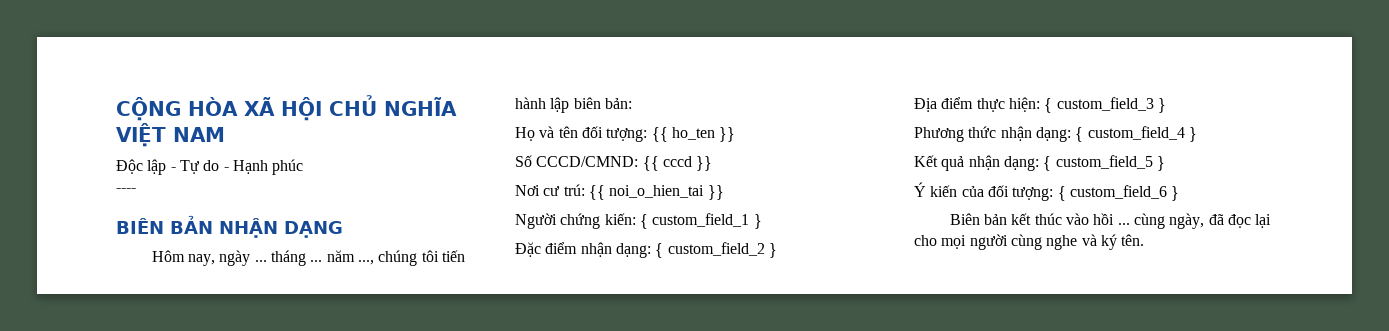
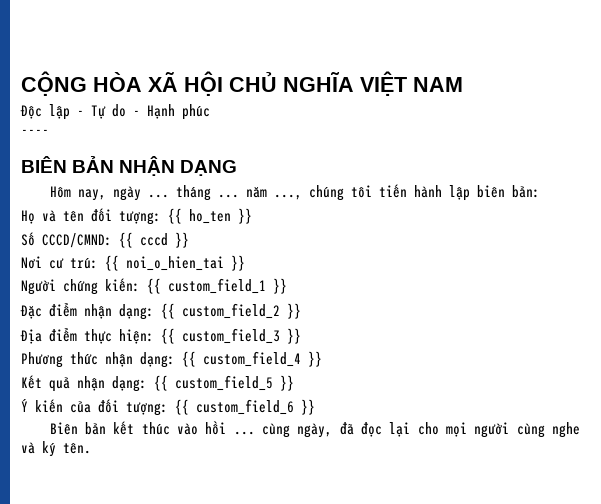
- Người chứng kiến: { custom_field_1 }
+ Người chứng kiến: {{ custom_field_1 }}
- Đặc điểm nhận dạng: { custom_field_2 }
+ Đặc điểm nhận dạng: {{ custom_field_2 }}
- Địa điểm thực hiện: { custom_field_3 }
+ Địa điểm thực hiện: {{ custom_field_3 }}
- Phương thức nhận dạng: { custom_field_4 }
+ Phương thức nhận dạng: {{ custom_field_4 }}
- Kết quả nhận dạng: { custom_field_5 }
+ Kết quả nhận dạng: {{ custom_field_5 }}
- Ý kiến của đối tượng: { custom_field_6 }
+ Ý kiến của đối tượng: {{ custom_field_6 }}

